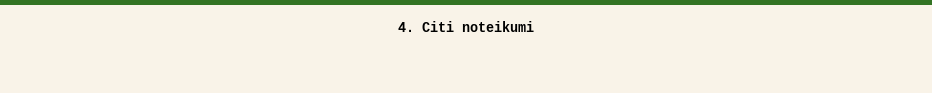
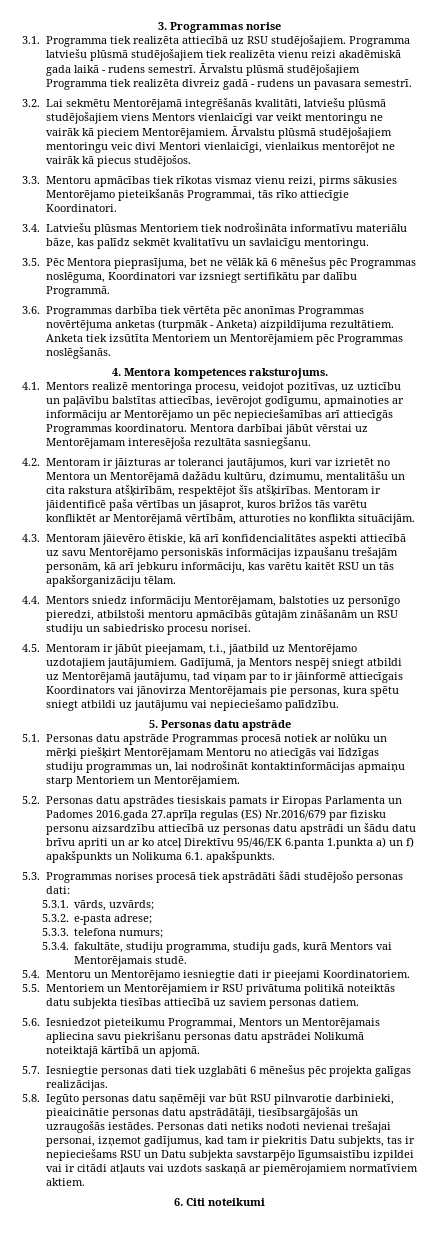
- 4. Citi noteikumi
+ 3. Programmas norise
+ 3.1. Programma tiek realizēta attiecībā uz RSU studējošajiem. Programma latviešu plūsmā studējošajiem tiek realizēta vienu reizi akadēmiskā gada laikā - rudens semestrī. Ārvalstu plūsmā studējošajiem Programma tiek realizēta divreiz gadā - rudens un pavasara semestrī.
+ 3.2. Lai sekmētu Mentorējamā integrēšanās kvalitāti, latviešu plūsmā studējošajiem viens Mentors vienlaicīgi var veikt mentoringu ne vairāk kā pieciem Mentorējamiem. Ārvalstu plūsmā studējošajiem mentoringu veic divi Mentori vienlaicīgi, vienlaikus mentorējot ne vairāk kā piecus studējošos.
+ 3.3. Mentoru apmācības tiek rīkotas vismaz vienu reizi, pirms sākusies Mentorējamo pieteikšanās Programmai, tās rīko attiecīgie Koordinatori.
+ 3.4. Latviešu plūsmas Mentoriem tiek nodrošināta informatīvu materiālu bāze, kas palīdz sekmēt kvalitatīvu un savlaicīgu mentoringu.
+ 3.5. Pēc Mentora pieprasījuma, bet ne vēlāk kā 6 mēnešus pēc Programmas noslēguma, Koordinatori var izsniegt sertifikātu par dalību Programmā.
+ 3.6. Programmas darbība tiek vērtēta pēc anonīmas Programmas novērtējuma anketas (turpmāk - Anketa) aizpildījuma rezultātiem. Anketa tiek izsūtīta Mentoriem un Mentorējamiem pēc Programmas noslēgšanās.
+ 4. Mentora kompetences raksturojums.
+ 4.1. Mentors realizē mentoringa procesu, veidojot pozitīvas, uz uzticību un paļāvību balstītas attiecības, ievērojot godīgumu, apmainoties ar informāciju ar Mentorējamo un pēc nepieciešamības arī attiecīgās Programmas koordinatoru. Mentora darbībai jābūt vērstai uz Mentorējamam interesējoša rezultāta sasniegšanu.
+ 4.2. Mentoram ir jāizturas ar toleranci jautājumos, kuri var izrietēt no Mentora un Mentorējamā dažādu kultūru, dzimumu, mentalitāšu un cita rakstura atšķirībām, respektējot šīs atšķirības. Mentoram ir jāidentificē paša vērtības un jāsaprot, kuros brīžos tās varētu konfliktēt ar Mentorējamā vērtībām, atturoties no konflikta situācijām.
+ 4.3. Mentoram jāievēro ētiskie, kā arī konfidencialitātes aspekti attiecībā uz savu Mentorējamo personiskās informācijas izpaušanu trešajām personām, kā arī jebkuru informāciju, kas varētu kaitēt RSU un tās apakšorganizāciju tēlam.
+ 4.4. Mentors sniedz informāciju Mentorējamam, balstoties uz personīgo pieredzi, atbilstoši mentoru apmācībās gūtajām zināšanām un RSU studiju un sabiedrisko procesu norisei.
+ 4.5. Mentoram ir jābūt pieejamam, t.i., jāatbild uz Mentorējamo uzdotajiem jautājumiem. Gadījumā, ja Mentors nespēj sniegt atbildi uz Mentorējamā jautājumu, tad viņam par to ir jāinformē attiecīgais Koordinators vai jānovirza Mentorējamais pie personas, kura spētu sniegt atbildi uz jautājumu vai nepieciešamo palīdzību.
+ 5. Personas datu apstrāde
+ 5.1. Personas datu apstrāde Programmas procesā notiek ar nolūku un mērķi piešķirt Mentorējamam Mentoru no atiecīgās vai līdzīgas studiju programmas un, lai nodrošināt kontaktinformācijas apmaiņu starp Mentoriem un Mentorējamiem.
+ 5.2. Personas datu apstrādes tiesiskais pamats ir Eiropas Parlamenta un Padomes 2016.gada 27.aprīļa regulas (ES) Nr.2016/679 par fizisku personu aizsardzību attiecībā uz personas datu apstrādi un šādu datu brīvu apriti un ar ko atceļ Direktīvu 95/46/EK 6.panta 1.punkta a) un f) apakšpunkts un Nolikuma 6.1. apakšpunkts.
+ 5.3. Programmas norises procesā tiek apstrādāti šādi studējošo personas dati:
+ 5.3.1. vārds, uzvārds;
+ 5.3.2. e-pasta adrese;
+ 5.3.3. telefona numurs;
+ 5.3.4. fakultāte, studiju programma, studiju gads, kurā Mentors vai Mentorējamais studē.
+ 5.4. Mentoru un Mentorējamo iesniegtie dati ir pieejami Koordinatoriem.
+ 5.5. Mentoriem un Mentorējamiem ir RSU privātuma politikā noteiktās datu subjekta tiesības attiecībā uz saviem personas datiem.
+ 5.6. Iesniedzot pieteikumu Programmai, Mentors un Mentorējamais apliecina savu piekrišanu personas datu apstrādei Nolikumā noteiktajā kārtībā un apjomā.
+ 5.7. Iesniegtie personas dati tiek uzglabāti 6 mēnešus pēc projekta galīgas realizācijas.
+ 5.8. Iegūto personas datu saņēmēji var būt RSU pilnvarotie darbinieki, pieaicinātie personas datu apstrādātāji, tiesībsargājošās un uzraugošās iestādes. Personas dati netiks nodoti nevienai trešajai personai, izņemot gadījumus, kad tam ir piekritis Datu subjekts, tas ir nepieciešams RSU un Datu subjekta savstarpējo līgumsaistību izpildei vai ir citādi atļauts vai uzdots saskaņā ar piemērojamiem normatīviem aktiem.
+ 6. Citi noteikumi

